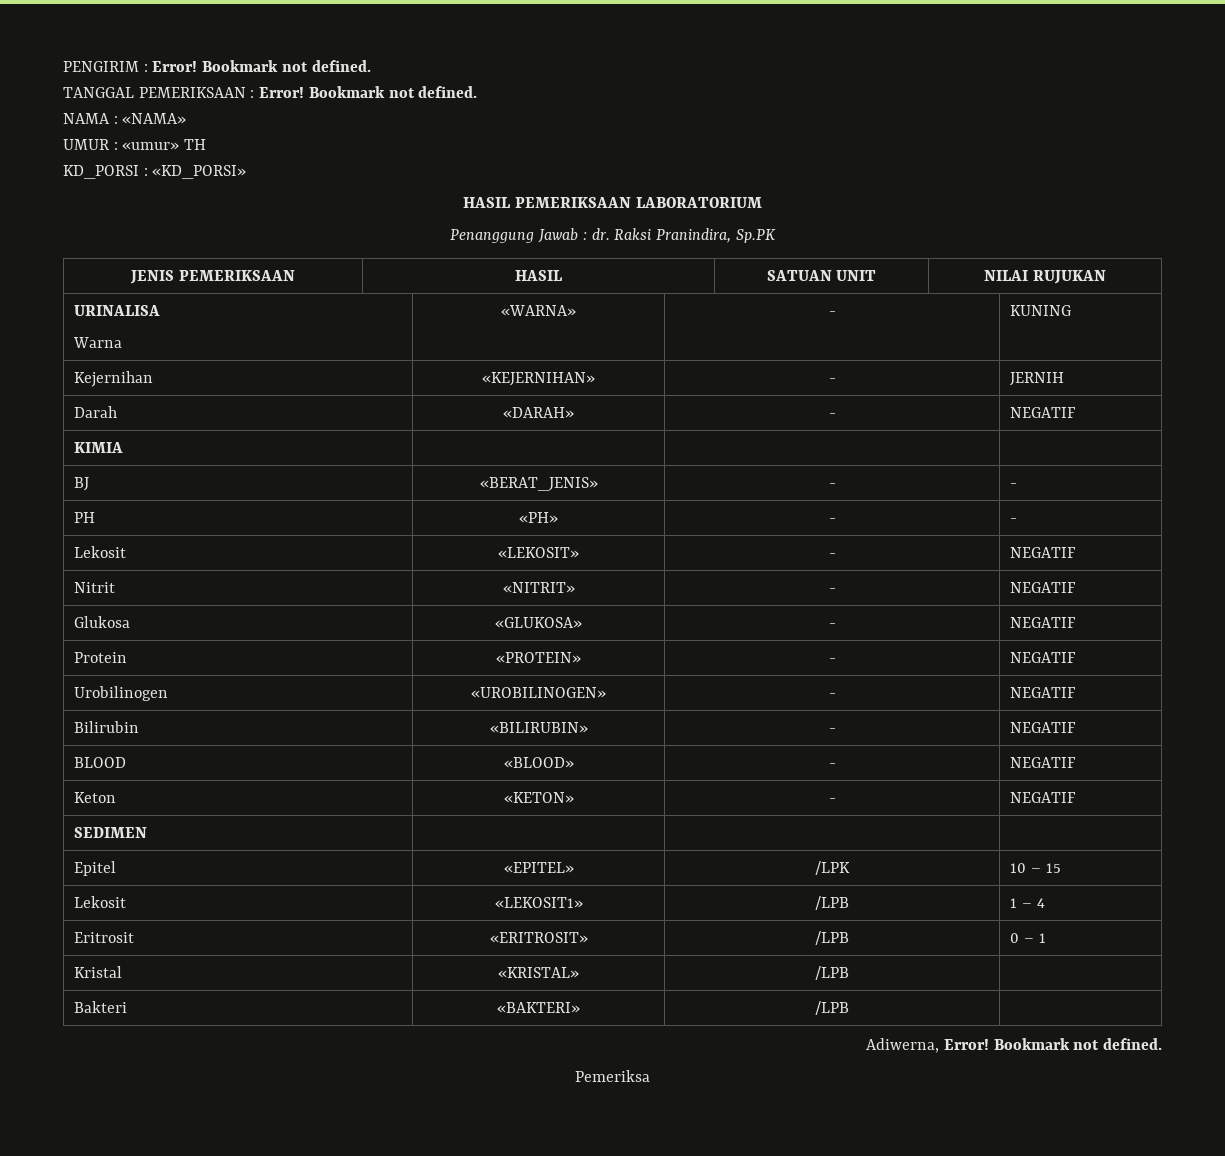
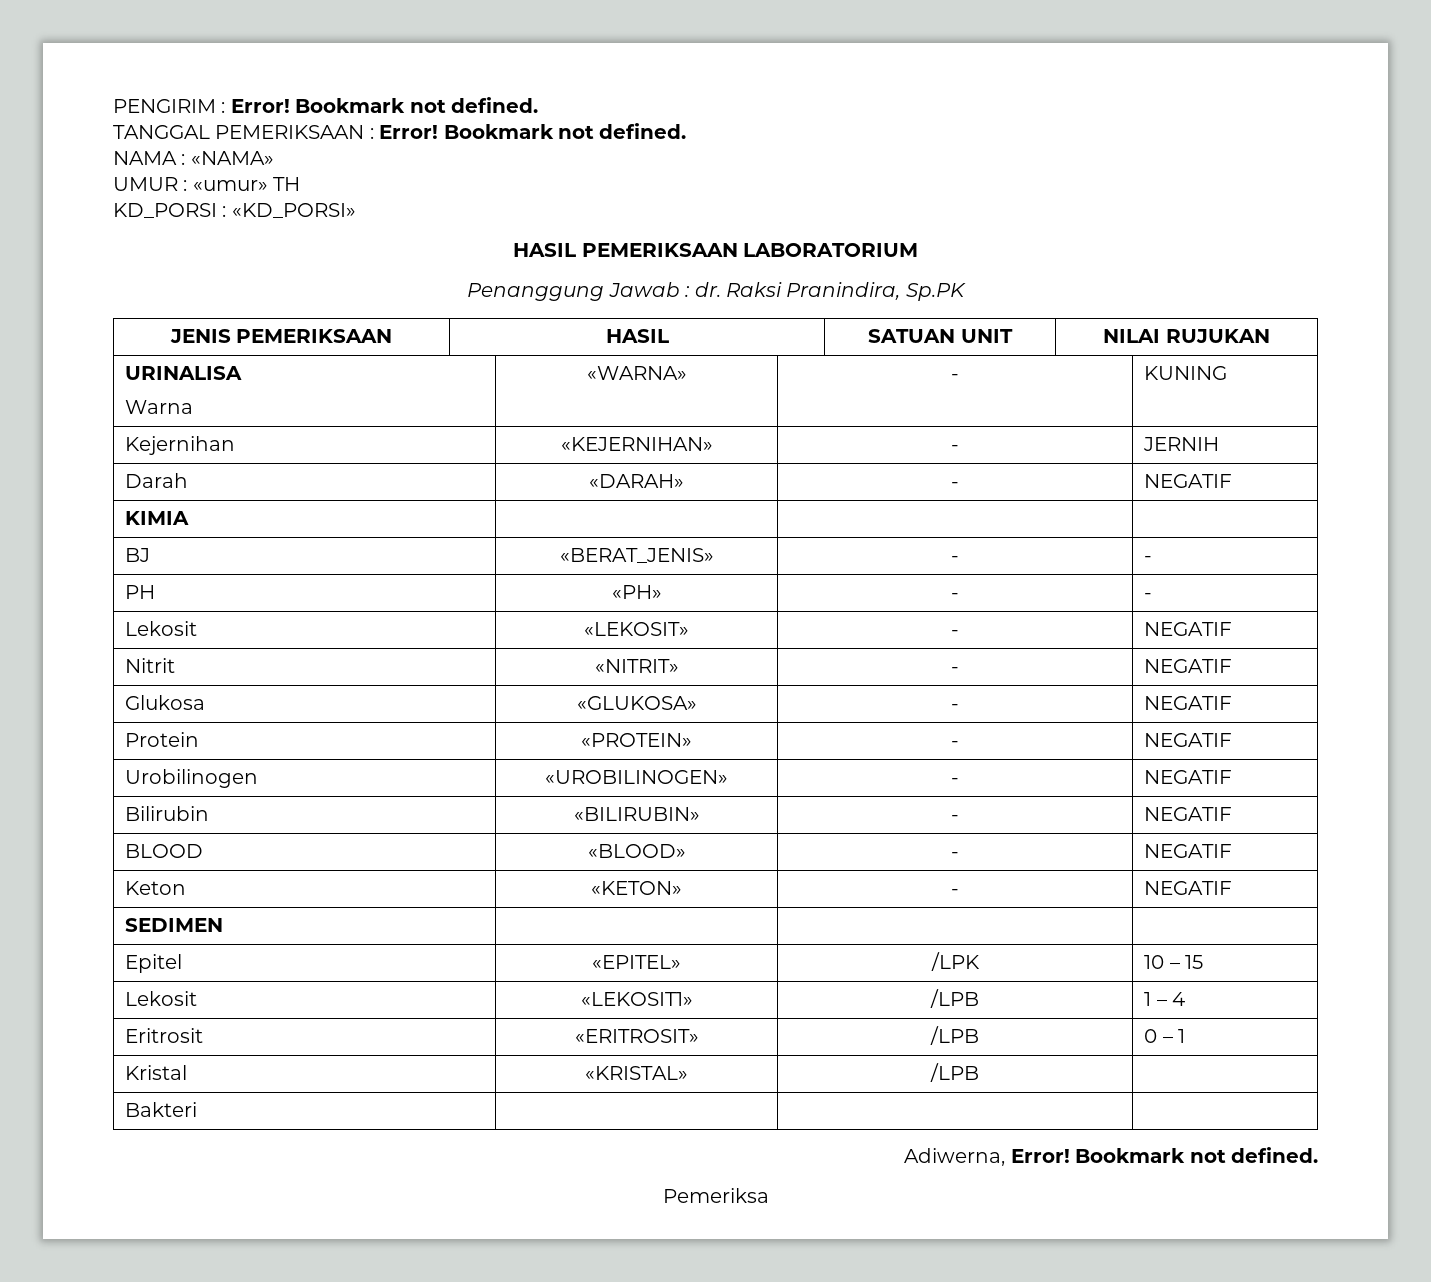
- Bakteri | «BAKTERI» | /LPB |
+ Bakteri | | |

